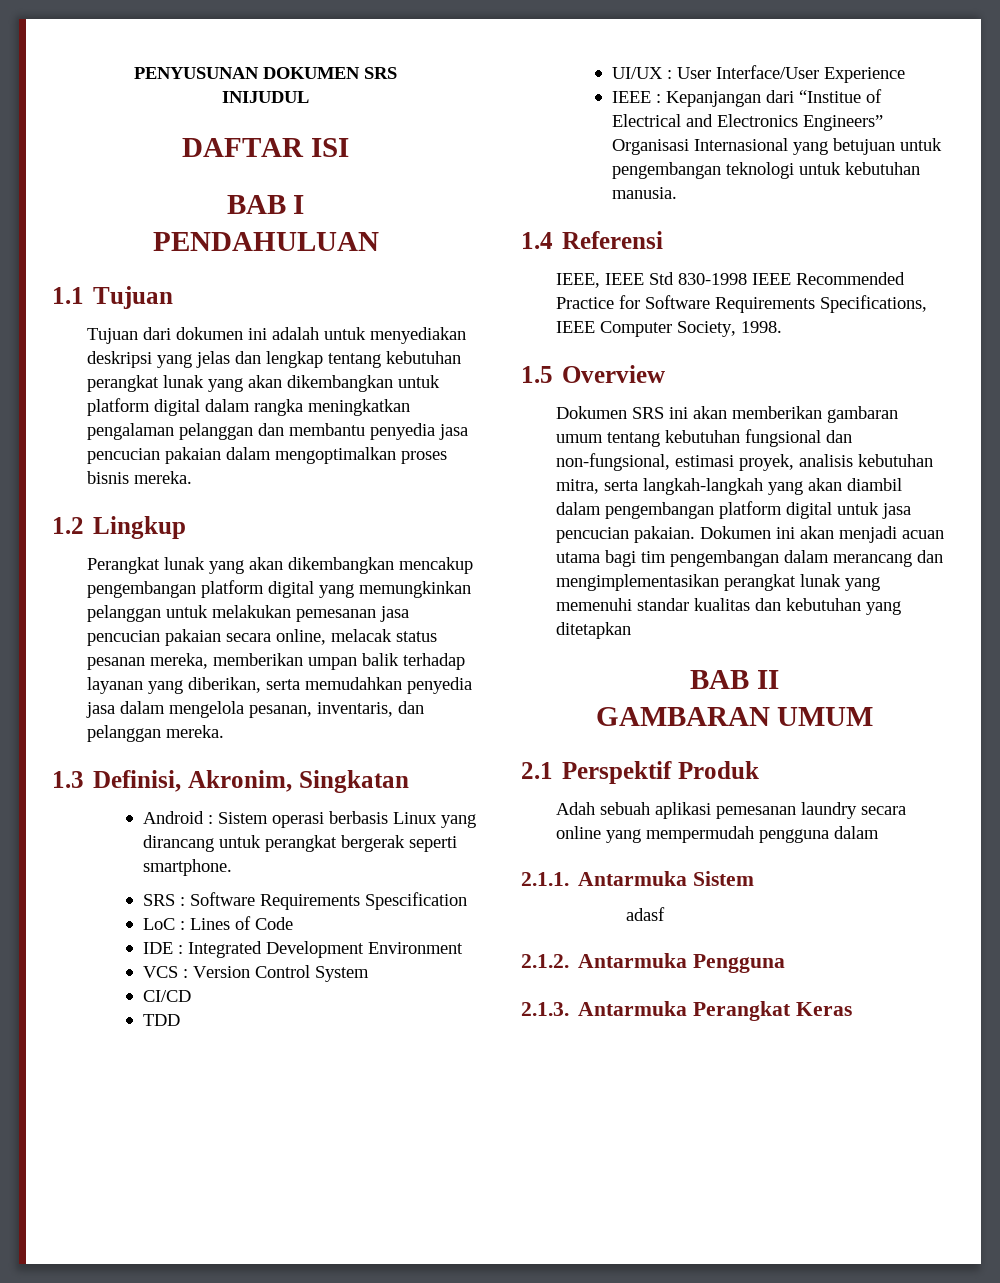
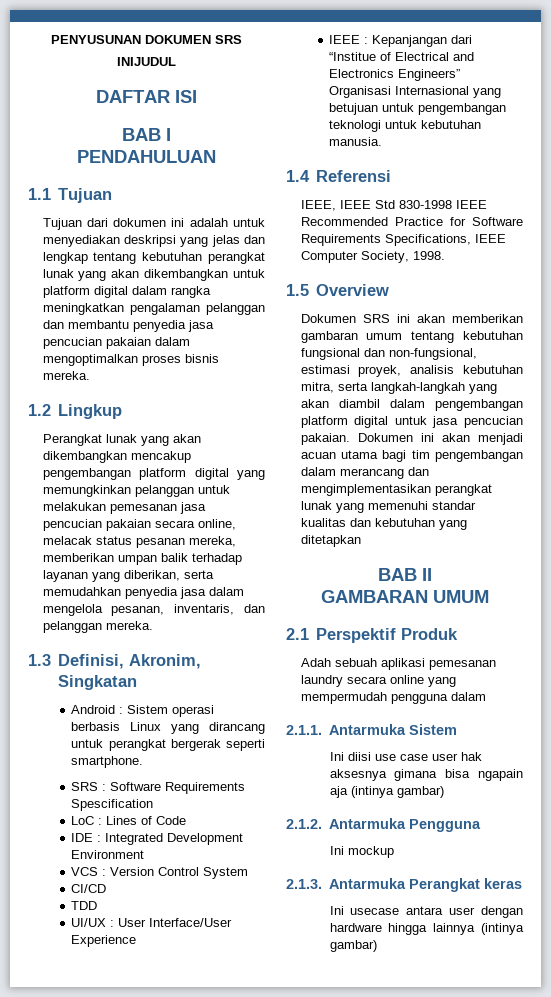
- adasf
+ Ini diisi use case user hak aksesnya gimana bisa ngapain aja (intinya gambar)
+ Ini mockup
- 2.1.3. Antarmuka Perangkat Keras
+ 2.1.3. Antarmuka Perangkat keras
+ Ini usecase antara user dengan hardware hingga lainnya (intinya gambar)

